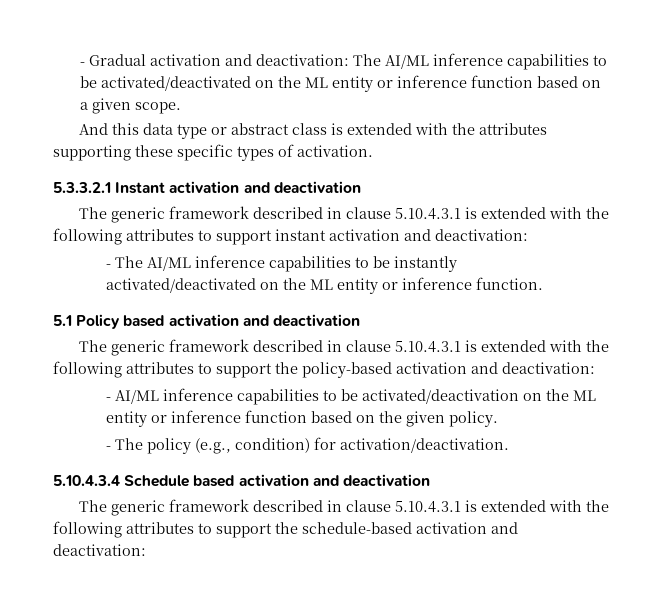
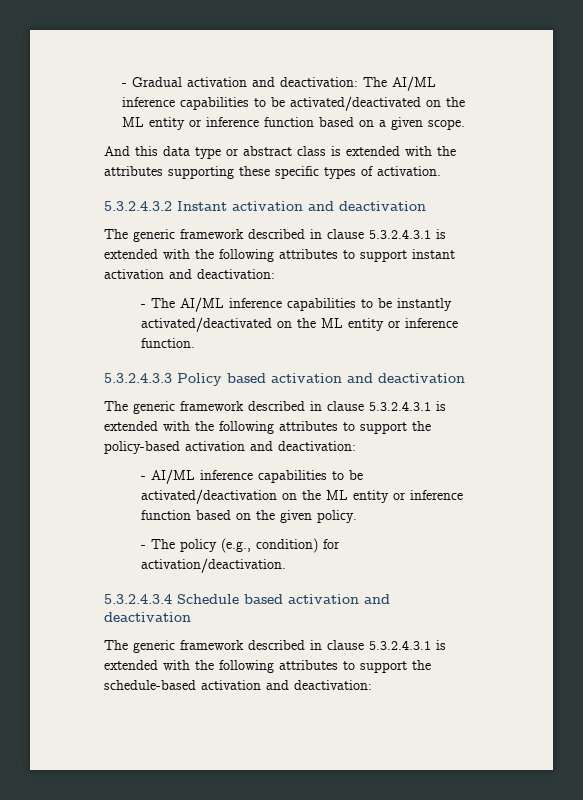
- 5.3.3.2.1 Instant activation and deactivation
+ 5.3.2.4.3.2 Instant activation and deactivation
- The generic framework described in clause 5.10.4.3.1 is extended with the following attributes to support instant activation and deactivation:
+ The generic framework described in clause 5.3.2.4.3.1 is extended with the following attributes to support instant activation and deactivation:
- 5.1 Policy based activation and deactivation
+ 5.3.2.4.3.3 Policy based activation and deactivation
- The generic framework described in clause 5.10.4.3.1 is extended with the following attributes to support the policy-based activation and deactivation:
+ The generic framework described in clause 5.3.2.4.3.1 is extended with the following attributes to support the policy-based activation and deactivation:
- 5.10.4.3.4 Schedule based activation and deactivation
+ 5.3.2.4.3.4 Schedule based activation and deactivation
- The generic framework described in clause 5.10.4.3.1 is extended with the following attributes to support the schedule-based activation and deactivation:
+ The generic framework described in clause 5.3.2.4.3.1 is extended with the following attributes to support the schedule-based activation and deactivation:

